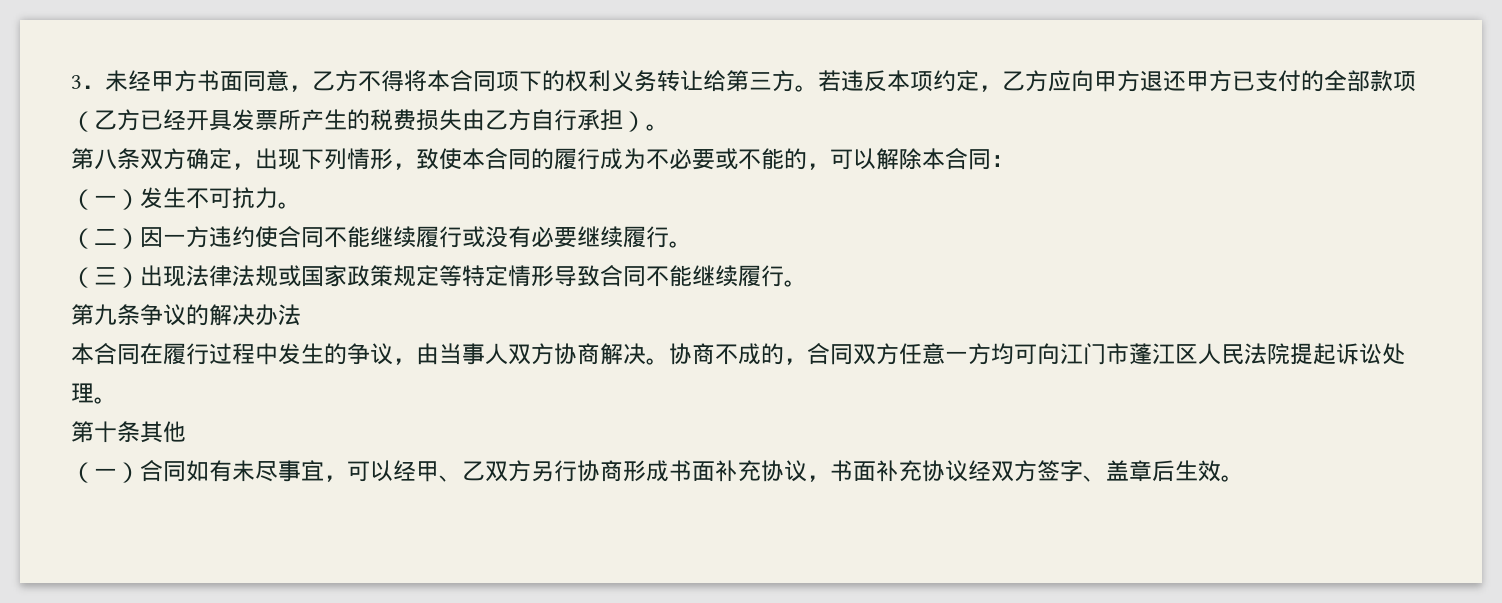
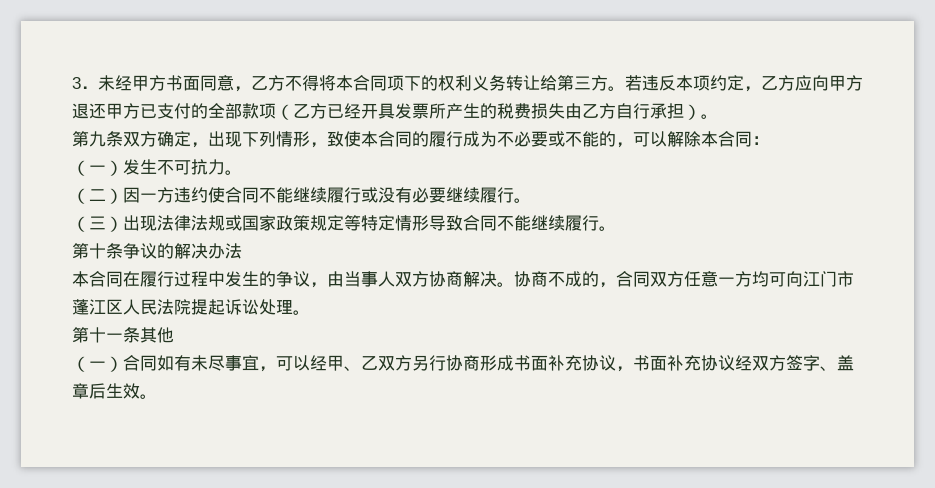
- 第八条双方确定，出现下列情形，致使本合同的履行成为不必要或不能的，可以解除本合同：
+ 第九条双方确定，出现下列情形，致使本合同的履行成为不必要或不能的，可以解除本合同：
- 第九条争议的解决办法
+ 第十条争议的解决办法
- 第十条其他
+ 第十一条其他

